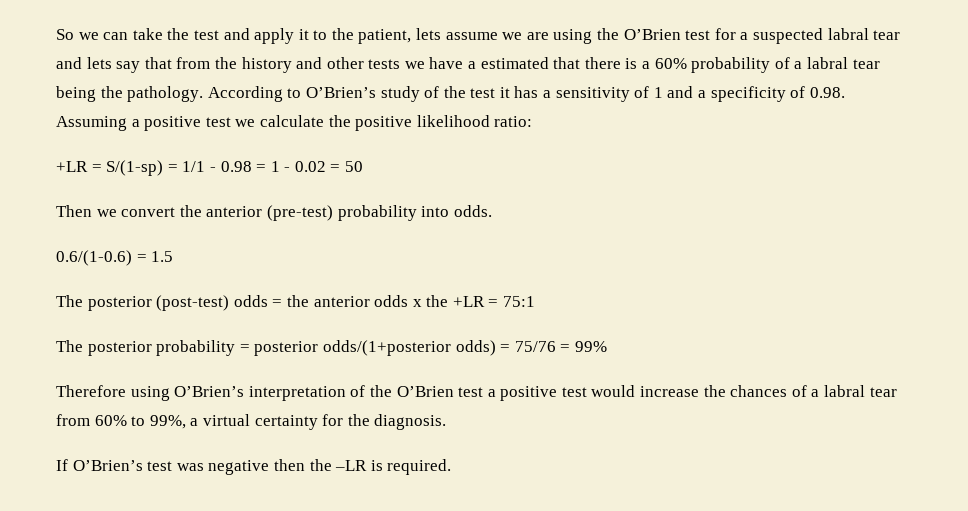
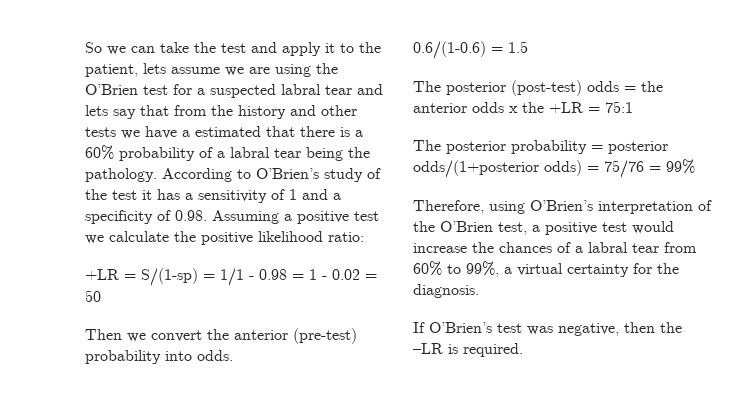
- Therefore using O’Brien’s interpretation of the O’Brien test a positive test would increase the chances of a labral tear from 60% to 99%, a virtual certainty for the diagnosis.
+ Therefore, using O’Brien’s interpretation of the O’Brien test, a positive test would increase the chances of a labral tear from 60% to 99%, a virtual certainty for the diagnosis.
- If O’Brien’s test was negative then the –LR is required.
+ If O’Brien’s test was negative, then the –LR is required.

